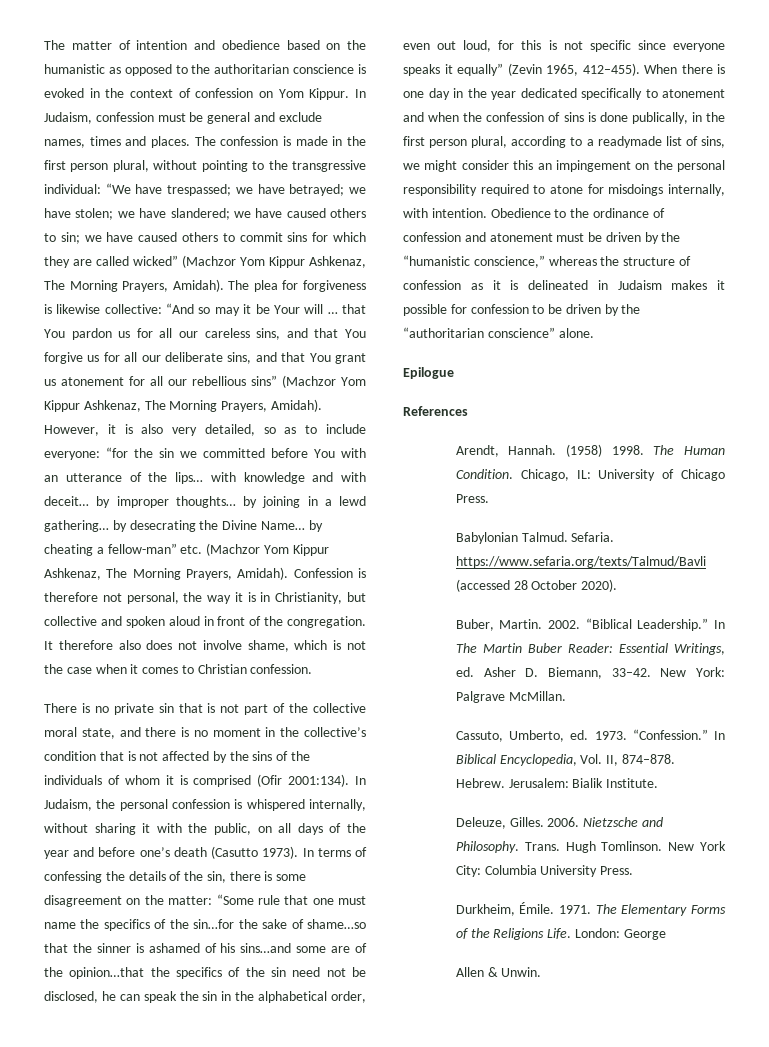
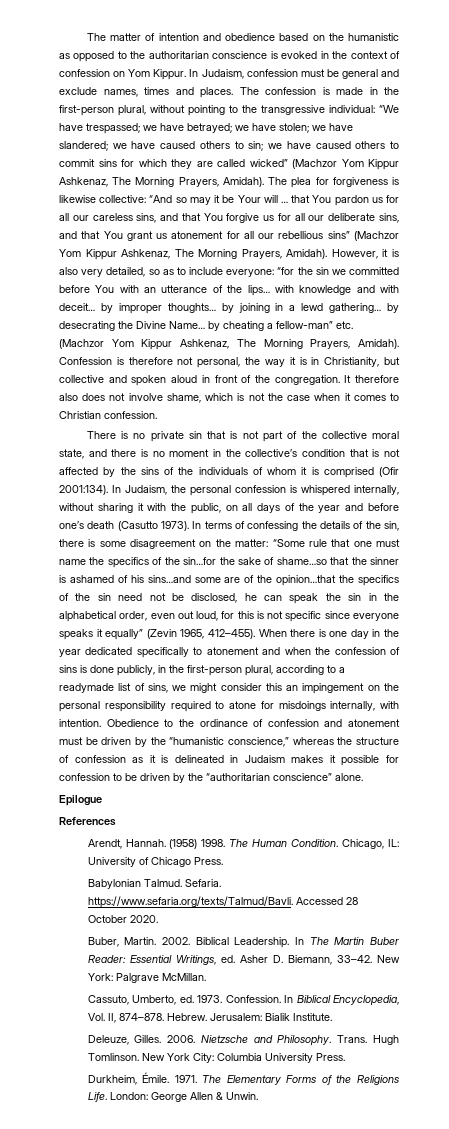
- The confession is made in the first person plural, without pointing to the transgressive individual: “We have trespassed; we have betrayed; we have stolen; we have slandered; we have caused others to sin; we have caused others to commit sins for which they are called wicked” (Machzor Yom Kippur Ashkenaz, The Morning Prayers, Amidah).
+ The confession is made in the first-person plural, without pointing to the transgressive individual: “We have trespassed; we have betrayed; we have stolen; we have slandered; we have caused others to sin; we have caused others to commit sins for which they are called wicked” (Machzor Yom Kippur Ashkenaz, The Morning Prayers, Amidah).
- When there is one day in the year dedicated specifically to atonement and when the confession of sins is done publically, in the first person plural, according to a readymade list of sins, we might consider this an impingement on the personal responsibility required to atone for misdoings internally, with intention.
+ When there is one day in the year dedicated specifically to atonement and when the confession of sins is done publicly, in the first-person plural, according to a readymade list of sins, we might consider this an impingement on the personal responsibility required to atone for misdoings internally, with intention.
- Sefaria. https://www.sefaria.org/texts/Talmud/Bavli (accessed 28 October 2020).
+ Sefaria. https://www.sefaria.org/texts/Talmud/Bavli. Accessed 28 October 2020.
- “Biblical Leadership.”
+ Biblical Leadership.
- “Confession.”
+ Confession.
- London: George
- Allen & Unwin.
+ London: George Allen & Unwin.

